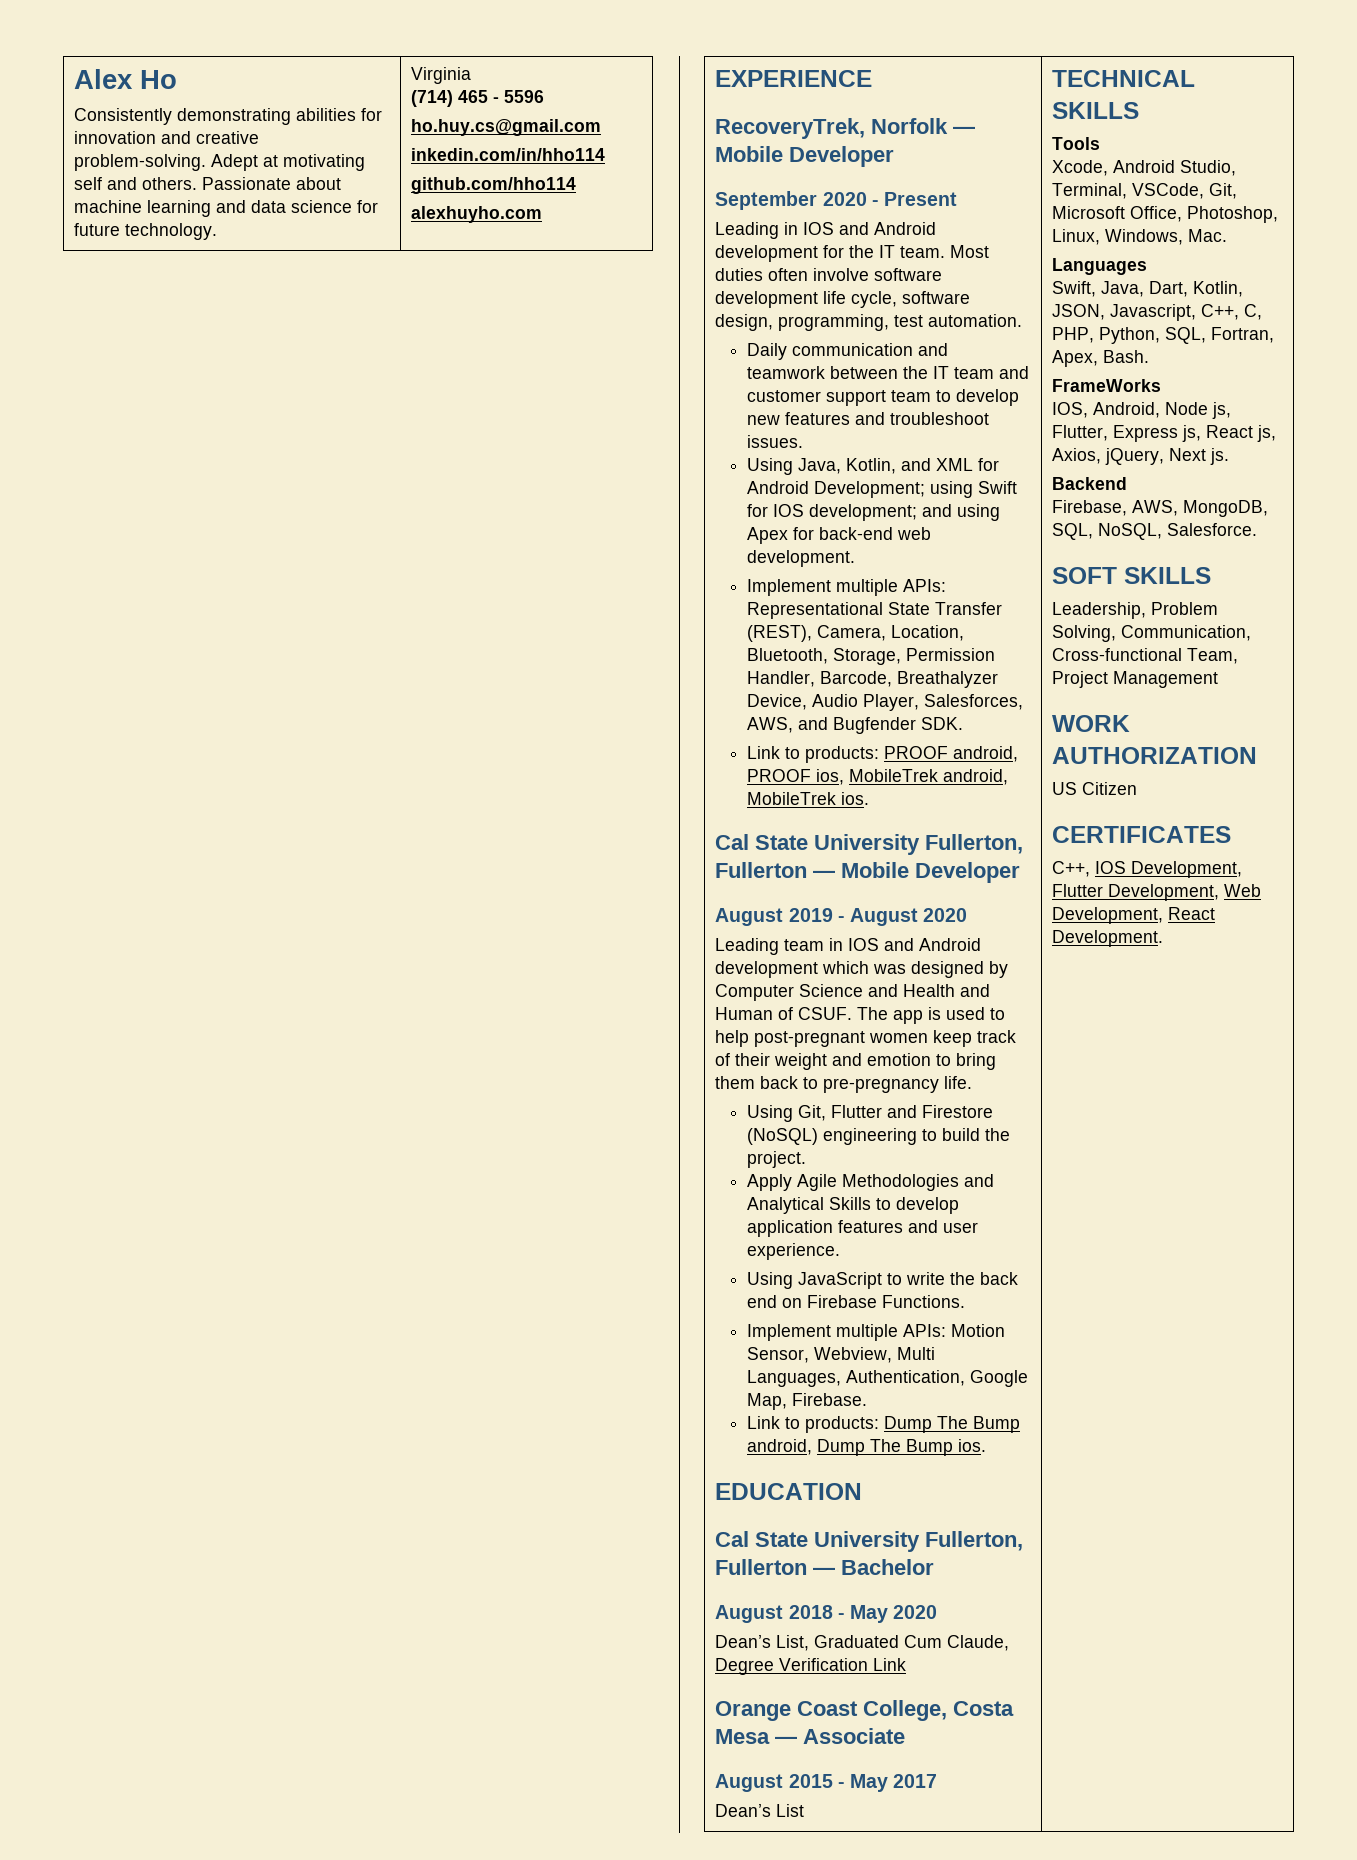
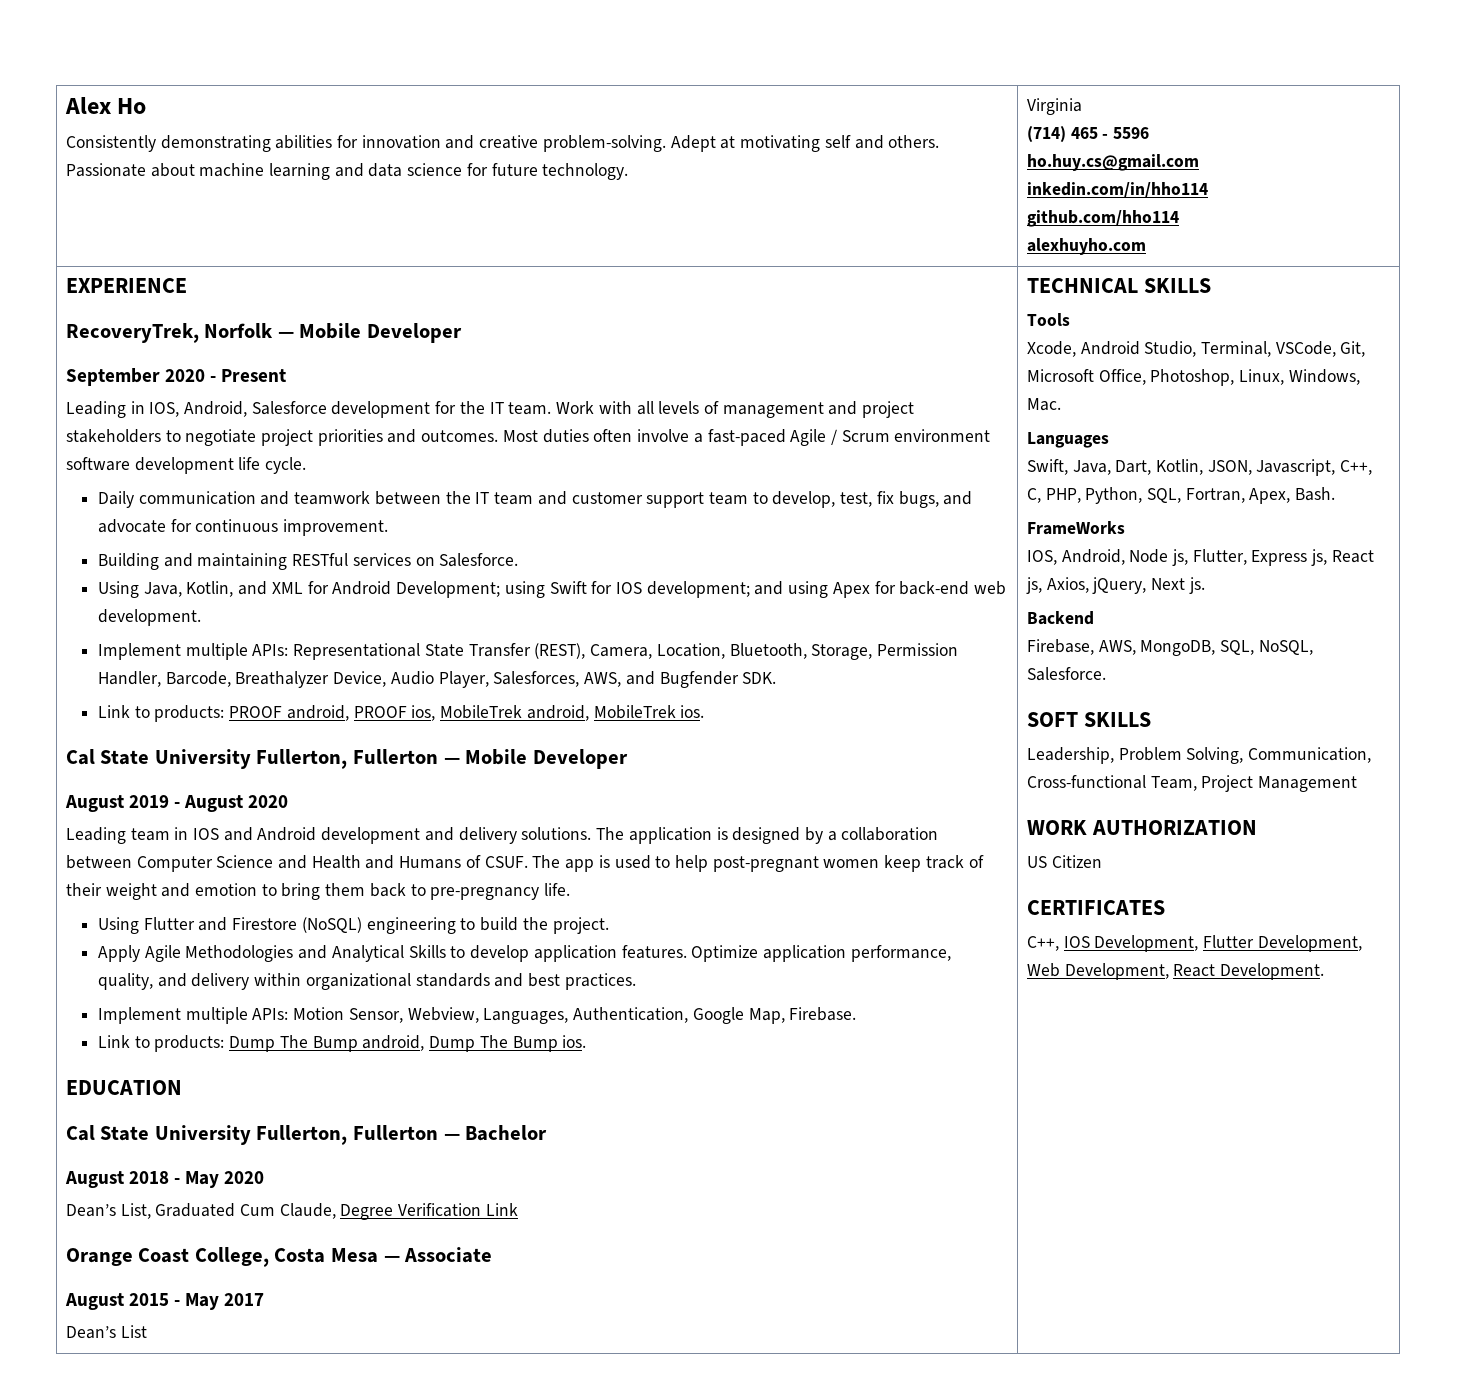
- Leading in IOS and Android development for the IT team.
+ Leading in IOS, Android, Salesforce development for the IT team.
- Most duties often involve software development life cycle, software design, programming, test automation.
+ Work with all levels of management and project stakeholders to negotiate project priorities and outcomes. Most duties often involve a fast-paced Agile / Scrum environment software development life cycle.
- Daily communication and teamwork between the IT team and customer support team to develop new features and troubleshoot issues.
+ Daily communication and teamwork between the IT team and customer support team to develop, test, fix bugs, and advocate for continuous improvement.
+ Building and maintaining RESTful services on Salesforce.
- Leading team in IOS and Android development which was designed by Computer Science and Health and Human of CSUF.
+ Leading team in IOS and Android development and delivery solutions. The application is designed by a collaboration between Computer Science and Health and Humans of CSUF.
- Using Git, Flutter and Firestore (NoSQL) engineering to build the project.
+ Using Flutter and Firestore (NoSQL) engineering to build the project.
- Apply Agile Methodologies and Analytical Skills to develop application features and user experience.
- Using JavaScript to write the back end on Firebase Functions.
+ Apply Agile Methodologies and Analytical Skills to develop application features. Optimize application performance, quality, and delivery within organizational standards and best practices.
- Implement multiple APIs: Motion Sensor, Webview, Multi Languages, Authentication, Google Map, Firebase.
+ Implement multiple APIs: Motion Sensor, Webview, Languages, Authentication, Google Map, Firebase.

